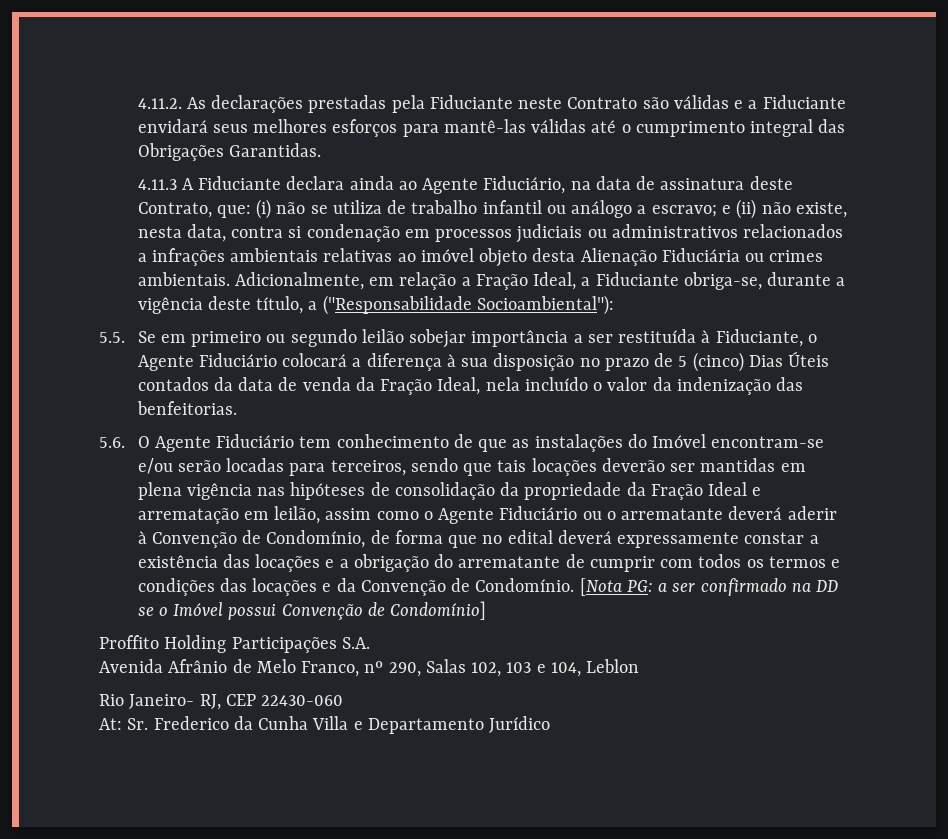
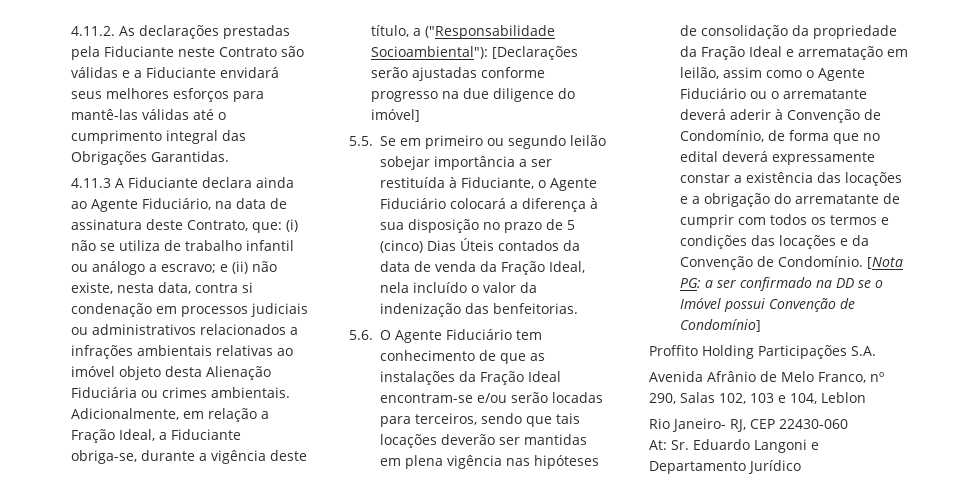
- Adicionalmente, em relação a Fração Ideal, a Fiduciante obriga-se, durante a vigência deste título, a ("Responsabilidade Socioambiental"):
+ Adicionalmente, em relação a Fração Ideal, a Fiduciante obriga-se, durante a vigência deste título, a ("Responsabilidade Socioambiental"): [Declarações serão ajustadas conforme progresso na due diligence do imóvel]
- 5.6. O Agente Fiduciário tem conhecimento de que as instalações do Imóvel encontram-se e/ou serão locadas para terceiros, sendo que tais locações deverão ser mantidas em plena vigência nas hipóteses de consolidação da propriedade da Fração Ideal e arrematação em leilão, assim como o Agente Fiduciário ou o arrematante deverá aderir à Convenção de Condomínio, de forma que no edital deverá expressamente constar a existência das locações e a obrigação do arrematante de cumprir com todos os termos e condições das locações e da Convenção de Condomínio.
+ 5.6. O Agente Fiduciário tem conhecimento de que as instalações da Fração Ideal encontram-se e/ou serão locadas para terceiros, sendo que tais locações deverão ser mantidas em plena vigência nas hipóteses de consolidação da propriedade da Fração Ideal e arrematação em leilão, assim como o Agente Fiduciário ou o arrematante deverá aderir à Convenção de Condomínio, de forma que no edital deverá expressamente constar a existência das locações e a obrigação do arrematante de cumprir com todos os termos e condições das locações e da Convenção de Condomínio.
- At: Sr. Frederico da Cunha Villa e Departamento Jurídico
+ At: Sr. Eduardo Langoni e Departamento Jurídico

